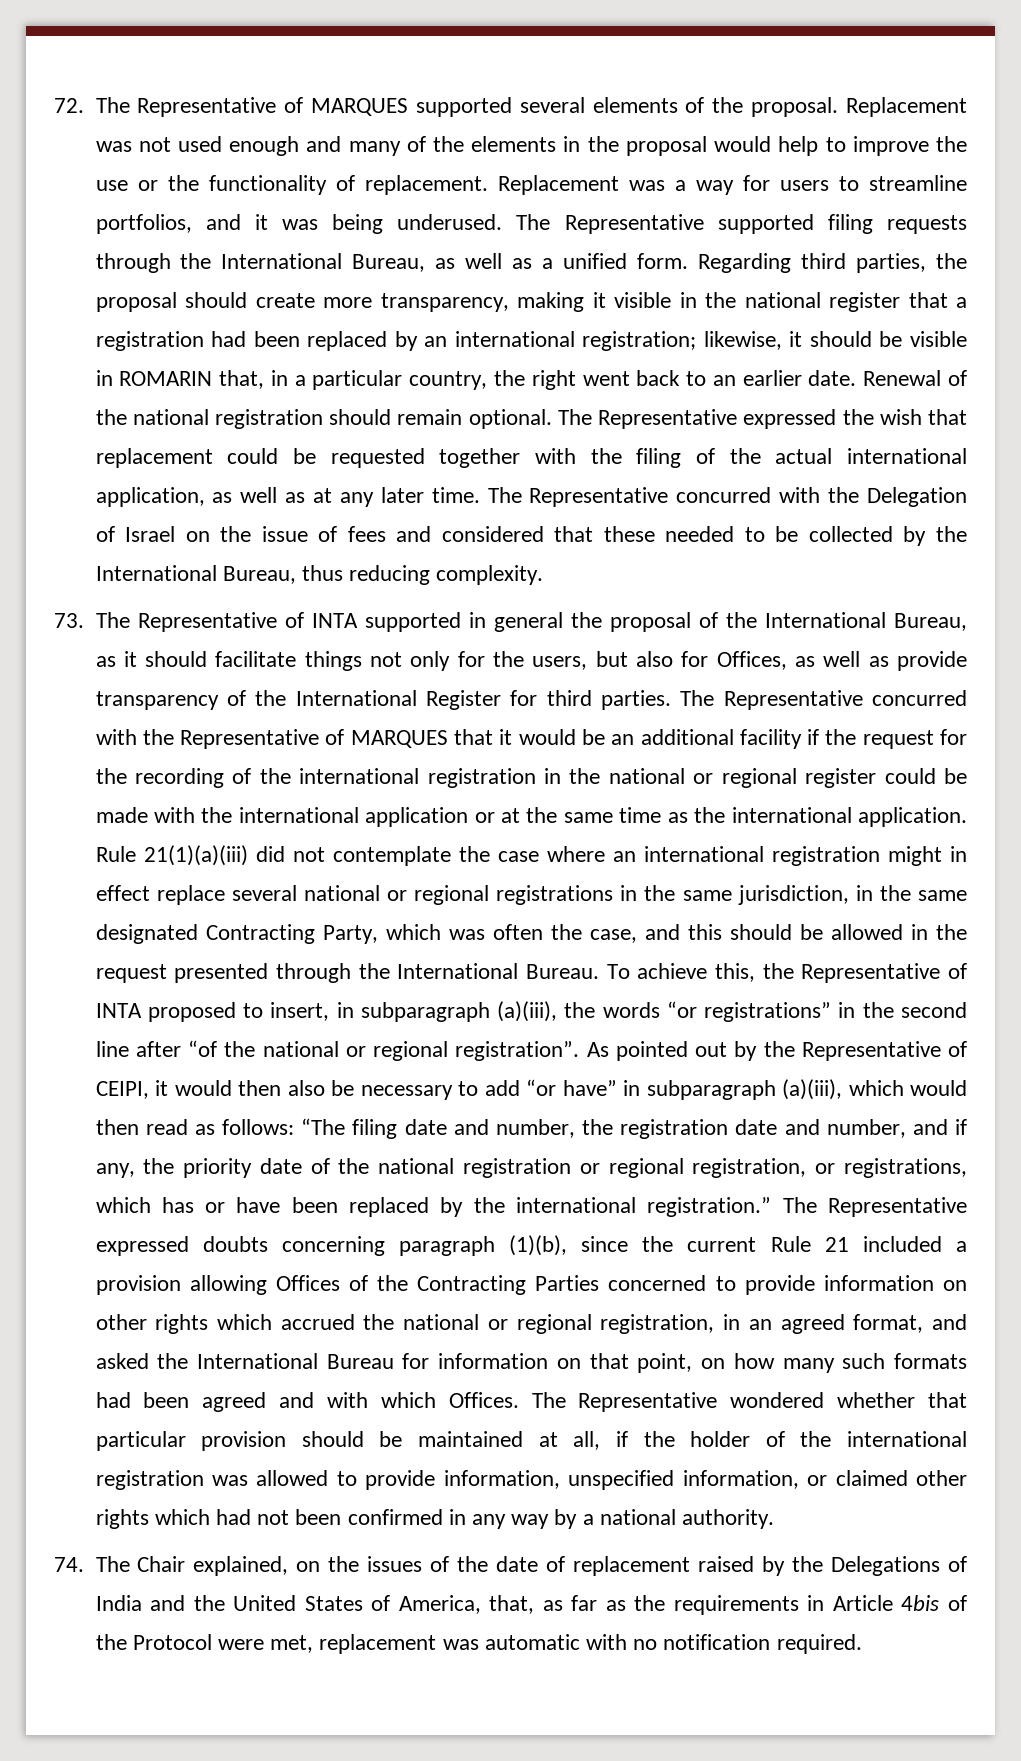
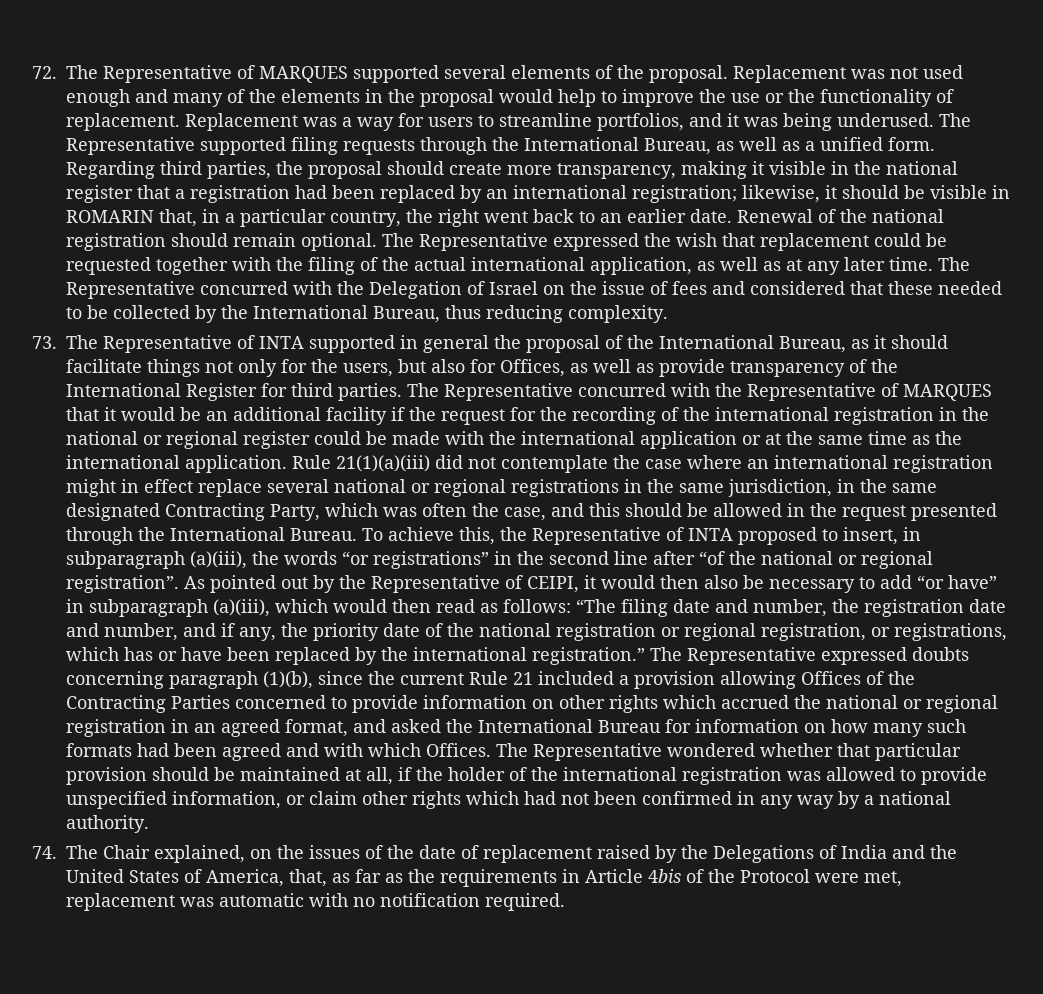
- The Representative expressed doubts concerning paragraph (1)(b), since the current Rule 21 included a provision allowing Offices of the Contracting Parties concerned to provide information on other rights which accrued the national or regional registration, in an agreed format, and asked the International Bureau for information on that point, on how many such formats had been agreed and with which Offices.
+ The Representative expressed doubts concerning paragraph (1)(b), since the current Rule 21 included a provision allowing Offices of the Contracting Parties concerned to provide information on other rights which accrued the national or regional registration in an agreed format, and asked the International Bureau for information on how many such formats had been agreed and with which Offices.
- The Representative wondered whether that particular provision should be maintained at all, if the holder of the international registration was allowed to provide information, unspecified information, or claimed other rights which had not been confirmed in any way by a national authority.
+ The Representative wondered whether that particular provision should be maintained at all, if the holder of the international registration was allowed to provide unspecified information, or claim other rights which had not been confirmed in any way by a national authority.

